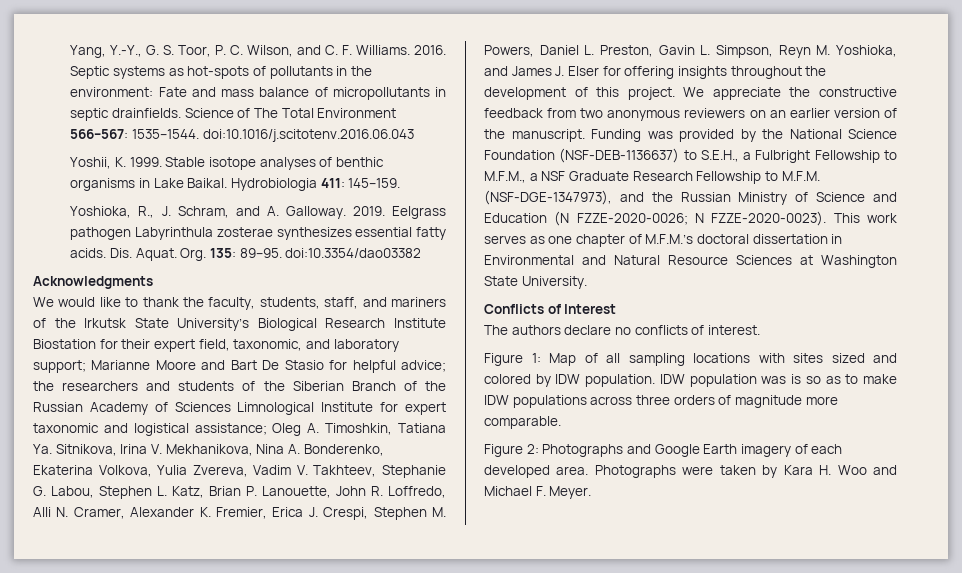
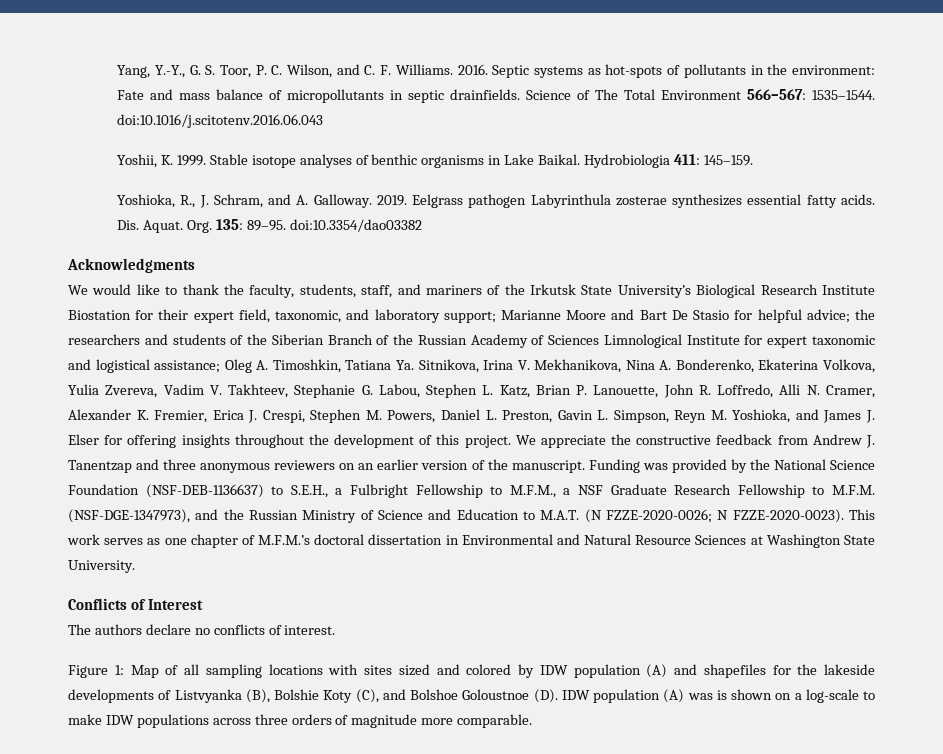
- We appreciate the constructive feedback from two anonymous reviewers on an earlier version of the manuscript.
+ We appreciate the constructive feedback from Andrew J. Tanentzap and three anonymous reviewers on an earlier version of the manuscript.
- Funding was provided by the National Science Foundation (NSF-DEB-1136637) to S.E.H., a Fulbright Fellowship to M.F.M., a NSF Graduate Research Fellowship to M.F.M. (NSF-DGE-1347973), and the Russian Ministry of Science and Education (N FZZE-2020-0026; N FZZE-2020-0023).
+ Funding was provided by the National Science Foundation (NSF-DEB-1136637) to S.E.H., a Fulbright Fellowship to M.F.M., a NSF Graduate Research Fellowship to M.F.M. (NSF-DGE-1347973), and the Russian Ministry of Science and Education to M.A.T. (N FZZE-2020-0026; N FZZE-2020-0023).
- Figure 1: Map of all sampling locations with sites sized and colored by IDW population. IDW population was is so as to make IDW populations across three orders of magnitude more comparable.
+ Figure 1: Map of all sampling locations with sites sized and colored by IDW population (A) and shapefiles for the lakeside developments of Listvyanka (B), Bolshie Koty (C), and Bolshoe Goloustnoe (D). IDW population (A) was is shown on a log-scale to make IDW populations across three orders of magnitude more comparable.
- Figure 2: Photographs and Google Earth imagery of each developed area. Photographs were taken by Kara H. Woo and Michael F. Meyer.

